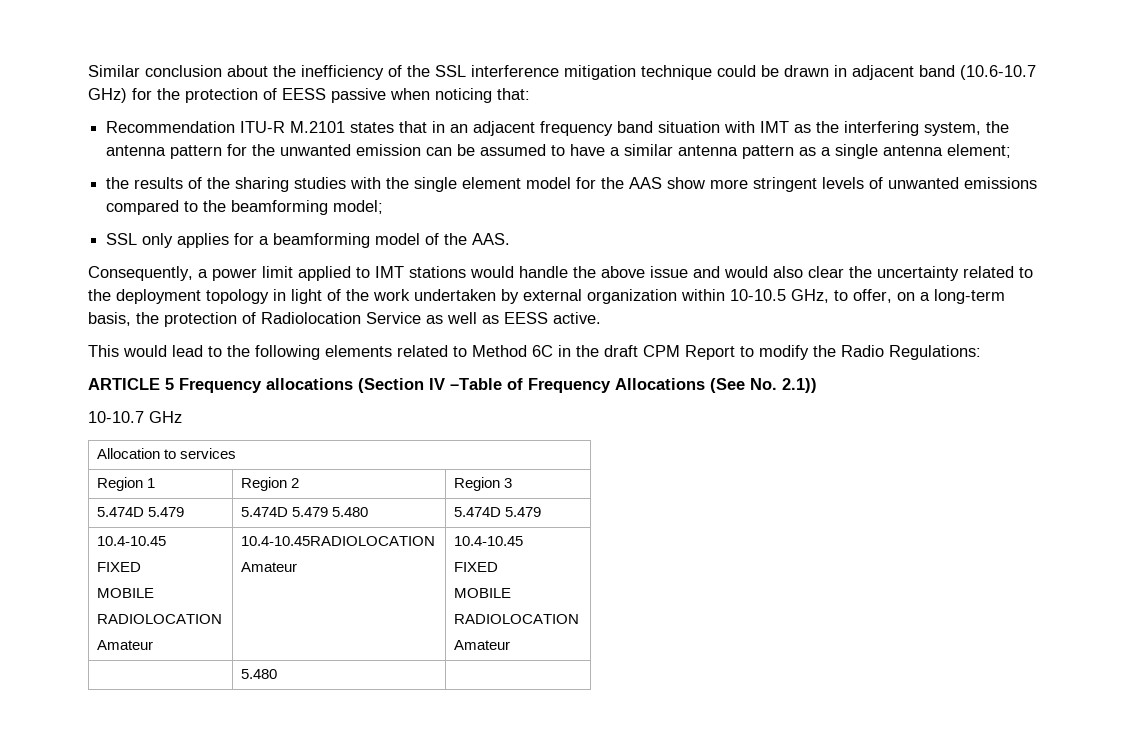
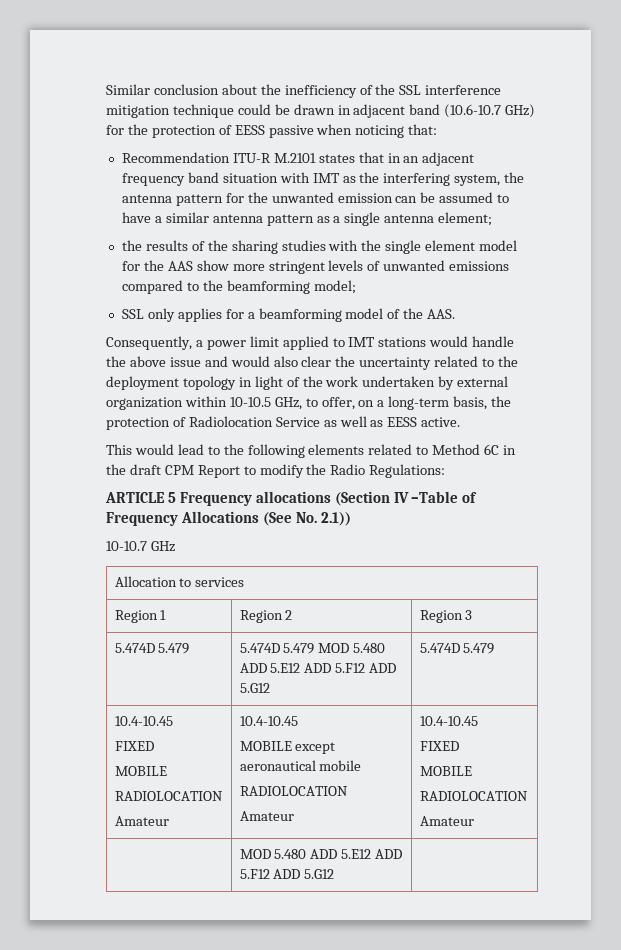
- 5.474D 5.479 | 5.474D 5.479 5.480 | 5.474D 5.479
+ 5.474D 5.479 | 5.474D 5.479 MOD 5.480 ADD 5.E12 ADD 5.F12 ADD 5.G12 | 5.474D 5.479
  10.4-10.45
  FIXED
  MOBILE
  RADIOLOCATION
- Amateur | 10.4-10.45RADIOLOCATION
+ Amateur | 10.4-10.45
+ MOBILE except aeronautical mobile
+ RADIOLOCATION
- | 5.480 |
+ | MOD 5.480 ADD 5.E12 ADD 5.F12 ADD 5.G12 |

